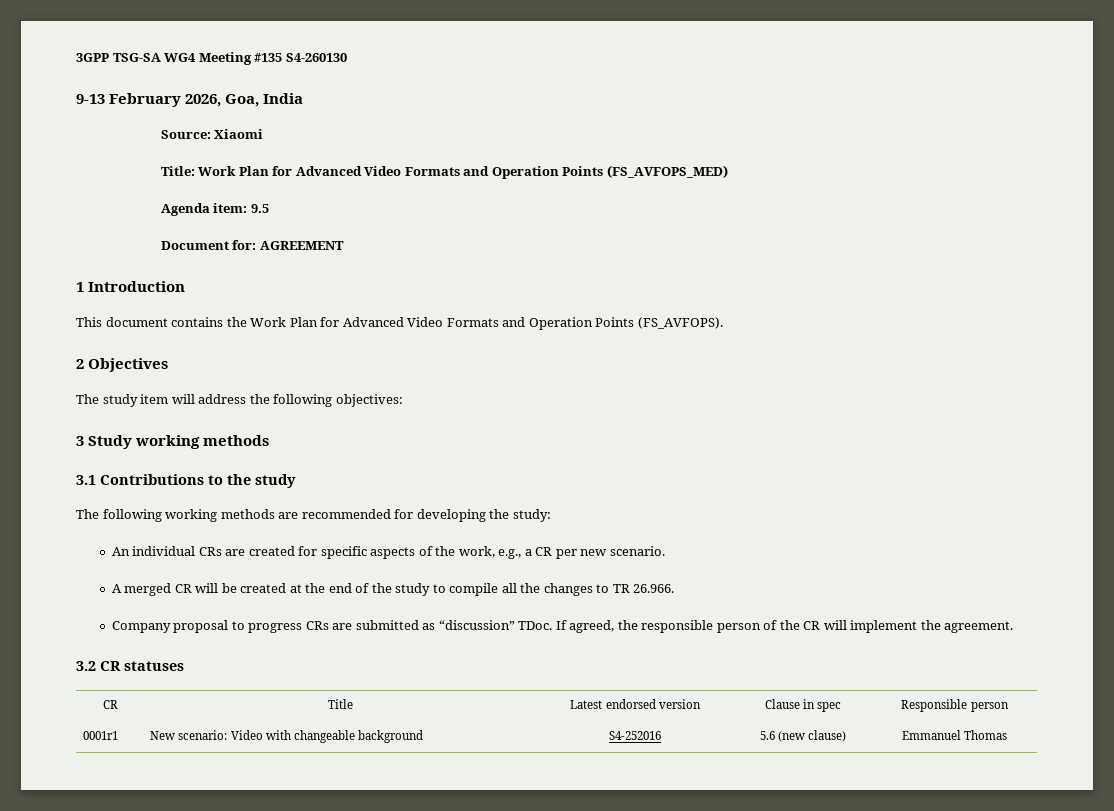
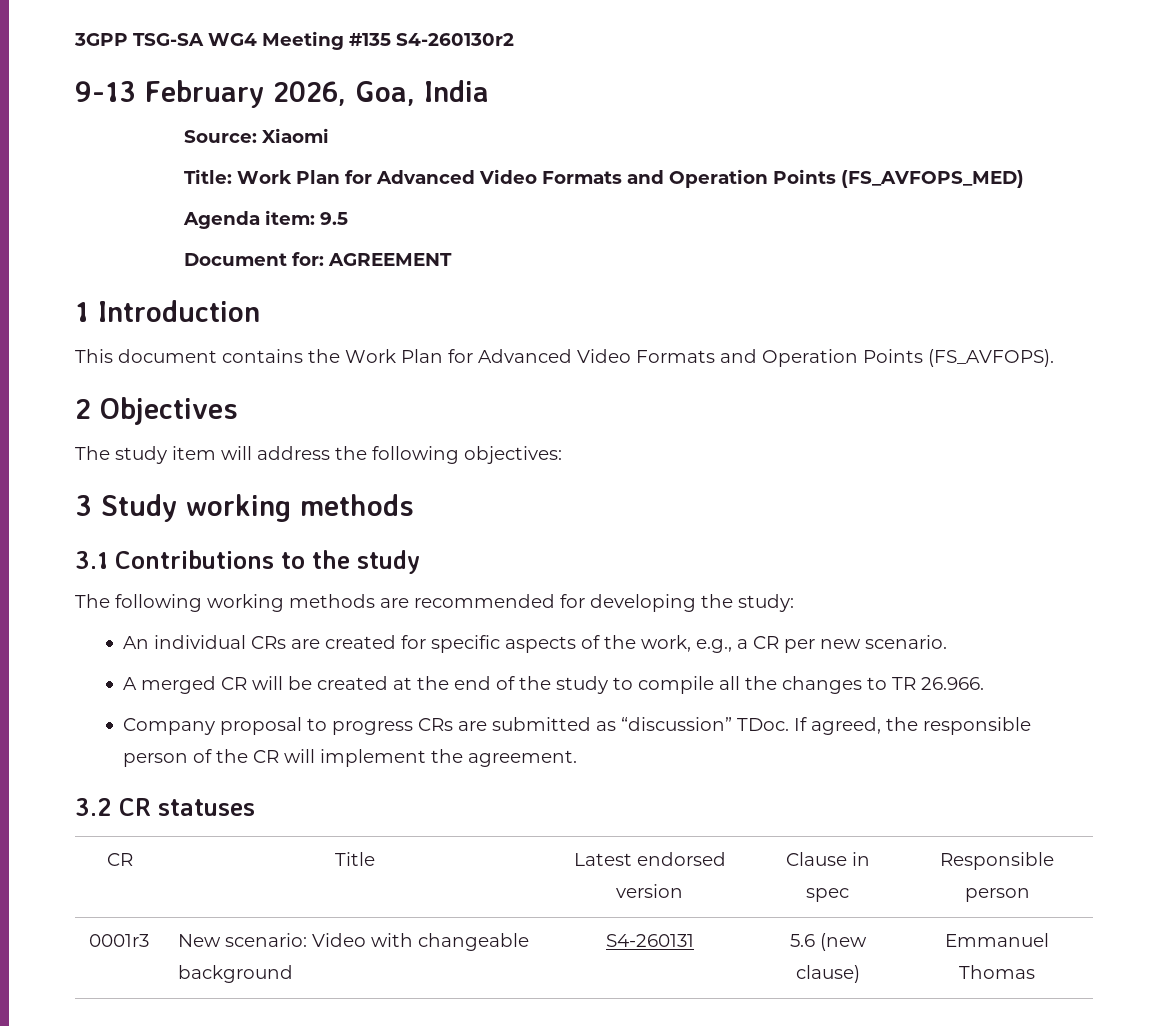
- 3GPP TSG-SA WG4 Meeting #135 S4-260130
+ 3GPP TSG-SA WG4 Meeting #135 S4-260130r2
- 0001r1 | New scenario: Video with changeable background | S4-252016 | 5.6 (new clause) | Emmanuel Thomas
+ 0001r3 | New scenario: Video with changeable background | S4-260131 | 5.6 (new clause) | Emmanuel Thomas

